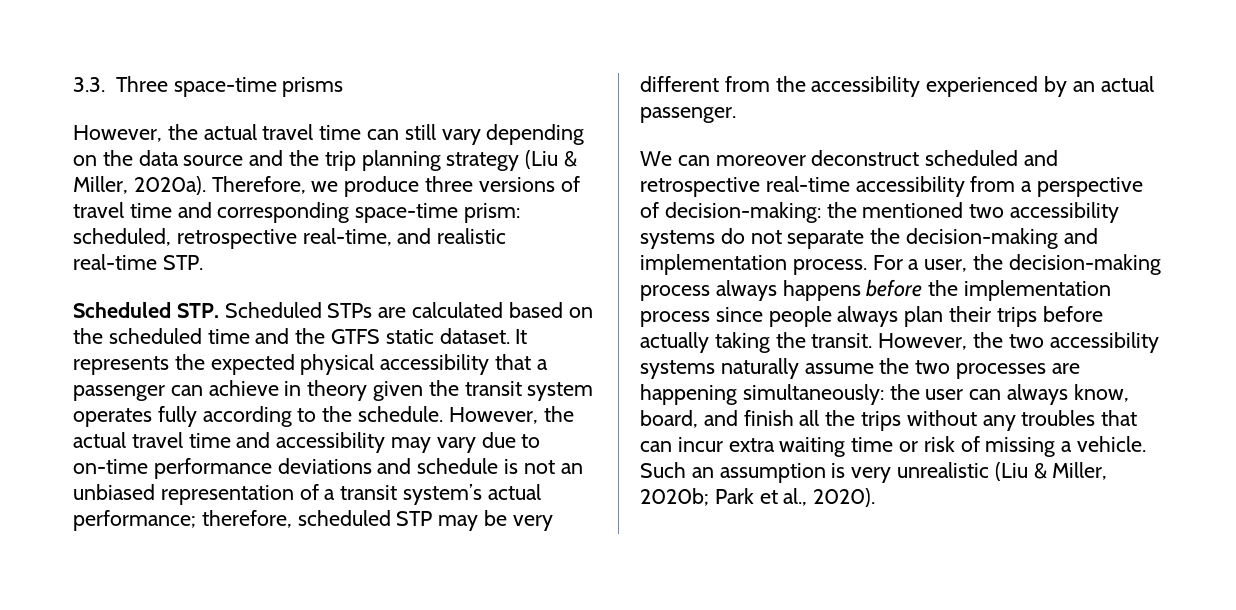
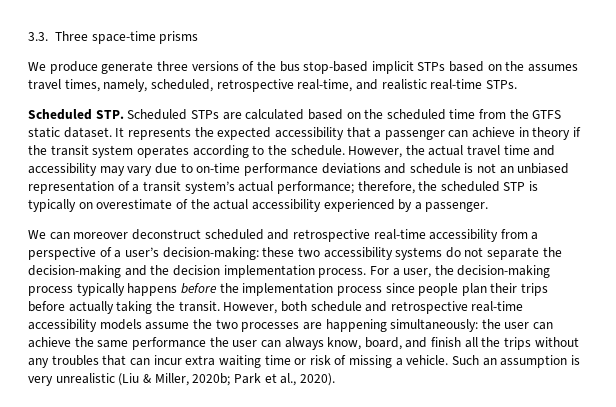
- However, the actual travel time can still vary depending on the data source and the trip planning strategy (Liu & Miller, 2020a). Therefore, we produce three versions of travel time and corresponding space-time prism: scheduled, retrospective real-time, and realistic real-time STP.
+ We produce generate three versions of the bus stop-based implicit STPs based on the assumes travel times, namely, scheduled, retrospective real-time, and realistic real-time STPs.
- Scheduled STP. Scheduled STPs are calculated based on the scheduled time and the GTFS static dataset.
+ Scheduled STP. Scheduled STPs are calculated based on the scheduled time from the GTFS static dataset.
- It represents the expected physical accessibility that a passenger can achieve in theory given the transit system operates fully according to the schedule.
+ It represents the expected accessibility that a passenger can achieve in theory if the transit system operates according to the schedule.
- However, the actual travel time and accessibility may vary due to on-time performance deviations and schedule is not an unbiased representation of a transit system’s actual performance; therefore, scheduled STP may be very different from the accessibility experienced by an actual passenger.
+ However, the actual travel time and accessibility may vary due to on-time performance deviations and schedule is not an unbiased representation of a transit system’s actual performance; therefore, the scheduled STP is typically on overestimate of the actual accessibility experienced by a passenger.
- We can moreover deconstruct scheduled and retrospective real-time accessibility from a perspective of decision-making: the mentioned two accessibility systems do not separate the decision-making and implementation process.
+ We can moreover deconstruct scheduled and retrospective real-time accessibility from a perspective of a user’s decision-making: these two accessibility systems do not separate the decision-making and the decision implementation process.
- For a user, the decision-making process always happens before the implementation process since people always plan their trips before actually taking the transit.
+ For a user, the decision-making process typically happens before the implementation process since people plan their trips before actually taking the transit.
- However, the two accessibility systems naturally assume the two processes are happening simultaneously: the user can always know, board, and finish all the trips without any troubles that can incur extra waiting time or risk of missing a vehicle.
+ However, both schedule and retrospective real-time accessibility models assume the two processes are happening simultaneously: the user can achieve the same performance the user can always know, board, and finish all the trips without any troubles that can incur extra waiting time or risk of missing a vehicle.

